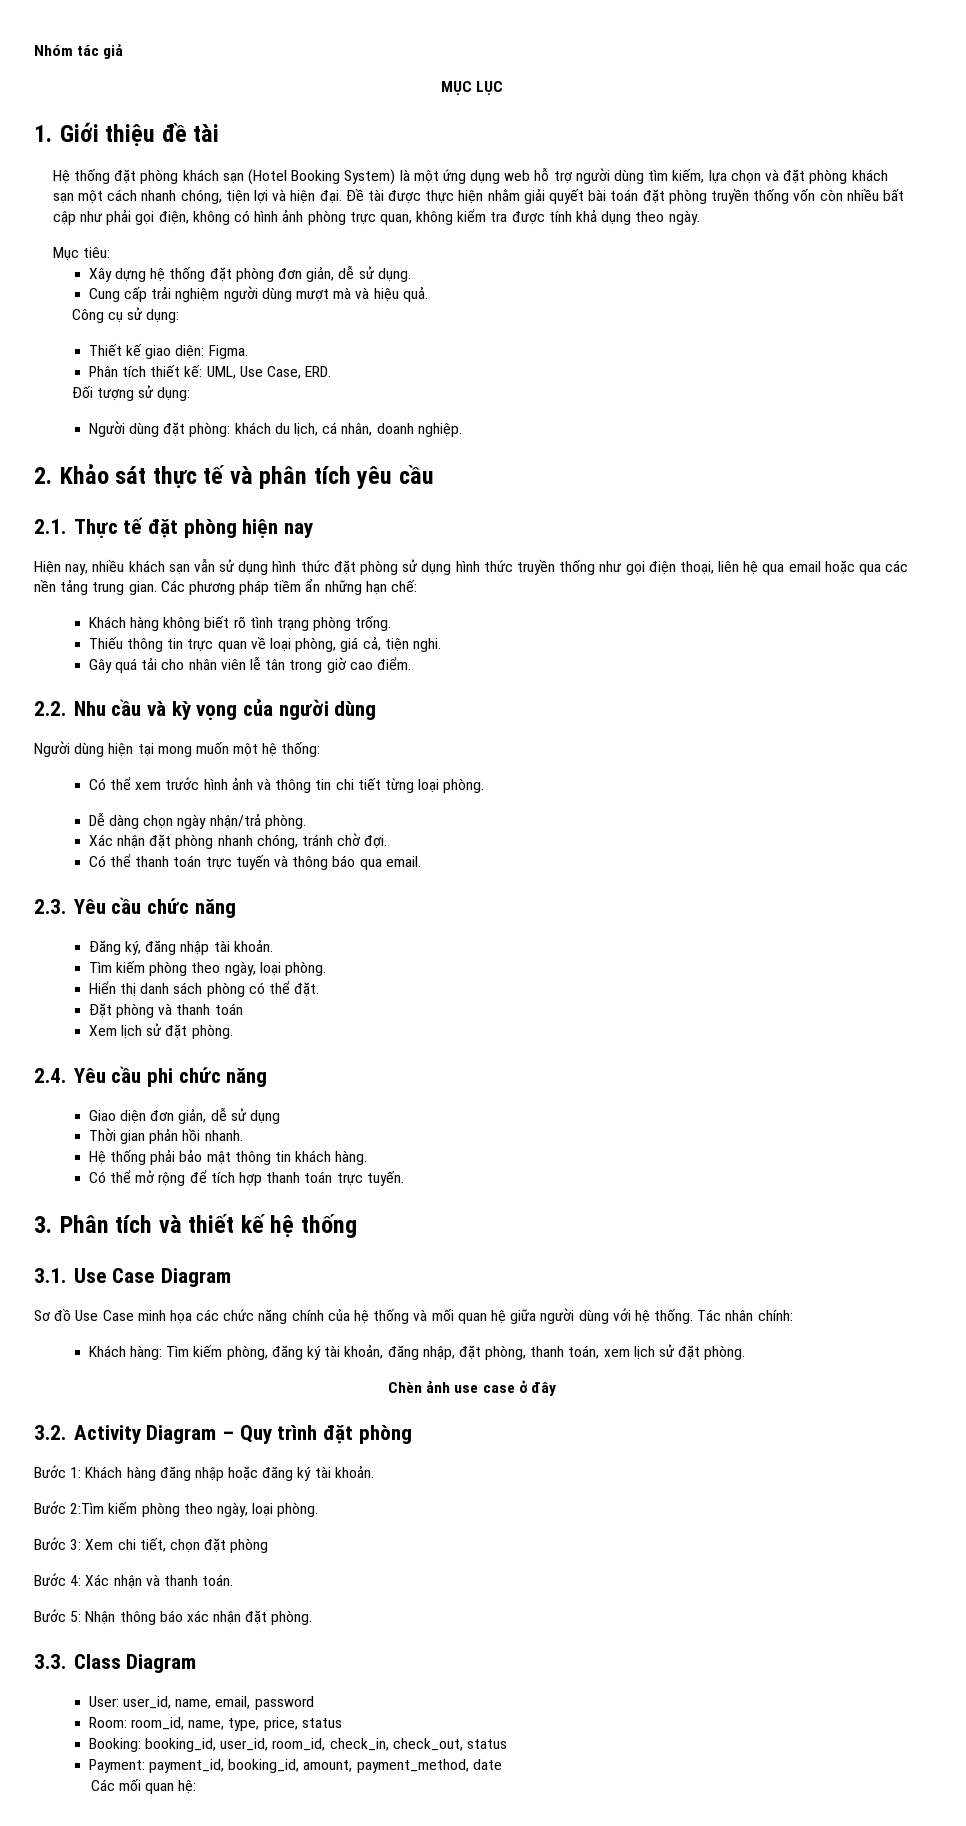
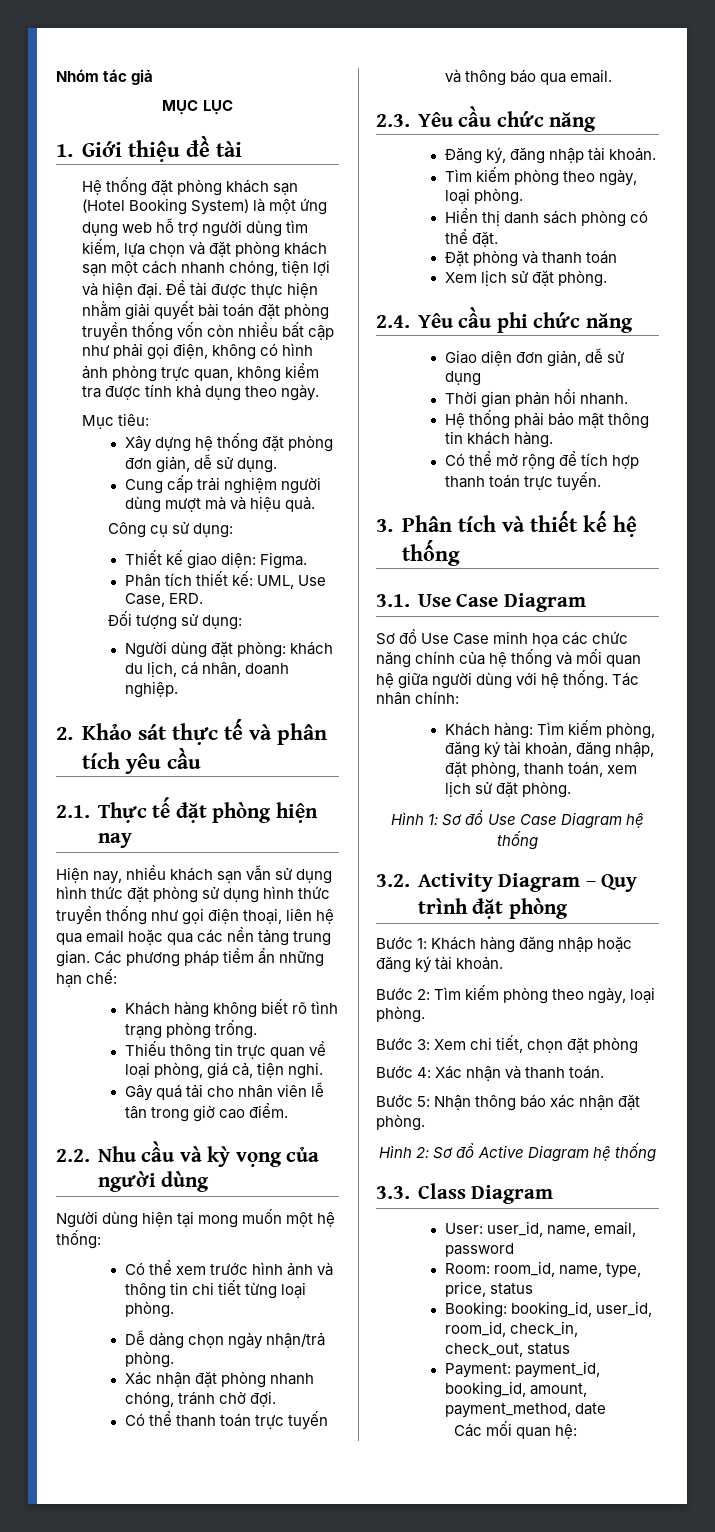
- Chèn ảnh use case ở đây
+ Hình 1: Sơ đồ Use Case Diagram hệ thống
- Bước 2:Tìm kiếm phòng theo ngày, loại phòng.
+ Bước 2: Tìm kiếm phòng theo ngày, loại phòng.
+ Hình 2: Sơ đồ Active Diagram hệ thống

